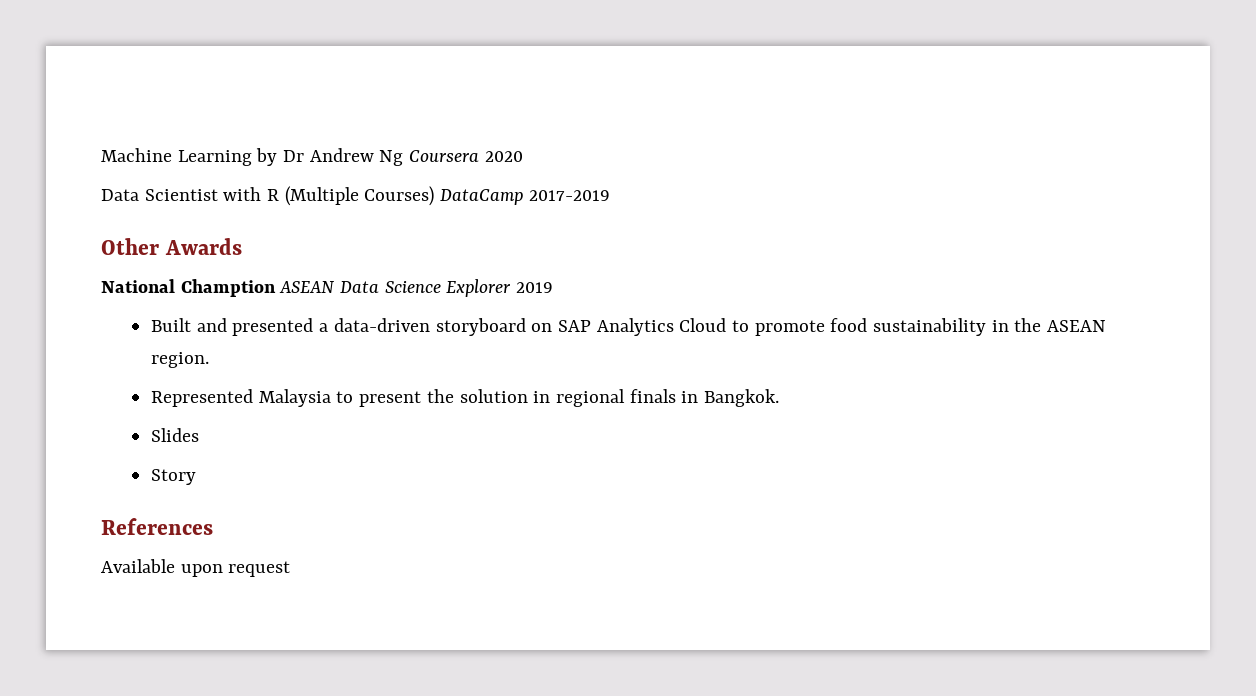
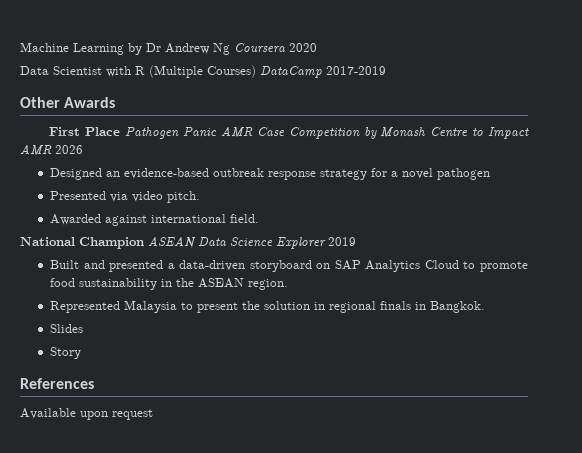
+ First Place Pathogen Panic AMR Case Competition by Monash Centre to Impact AMR 2026
+ Designed an evidence-based outbreak response strategy for a novel pathogen
+ Presented via video pitch.
+ Awarded against international field.
- National Chamption ASEAN Data Science Explorer 2019
+ National Champion ASEAN Data Science Explorer 2019

